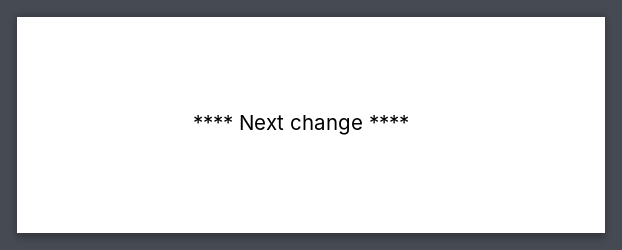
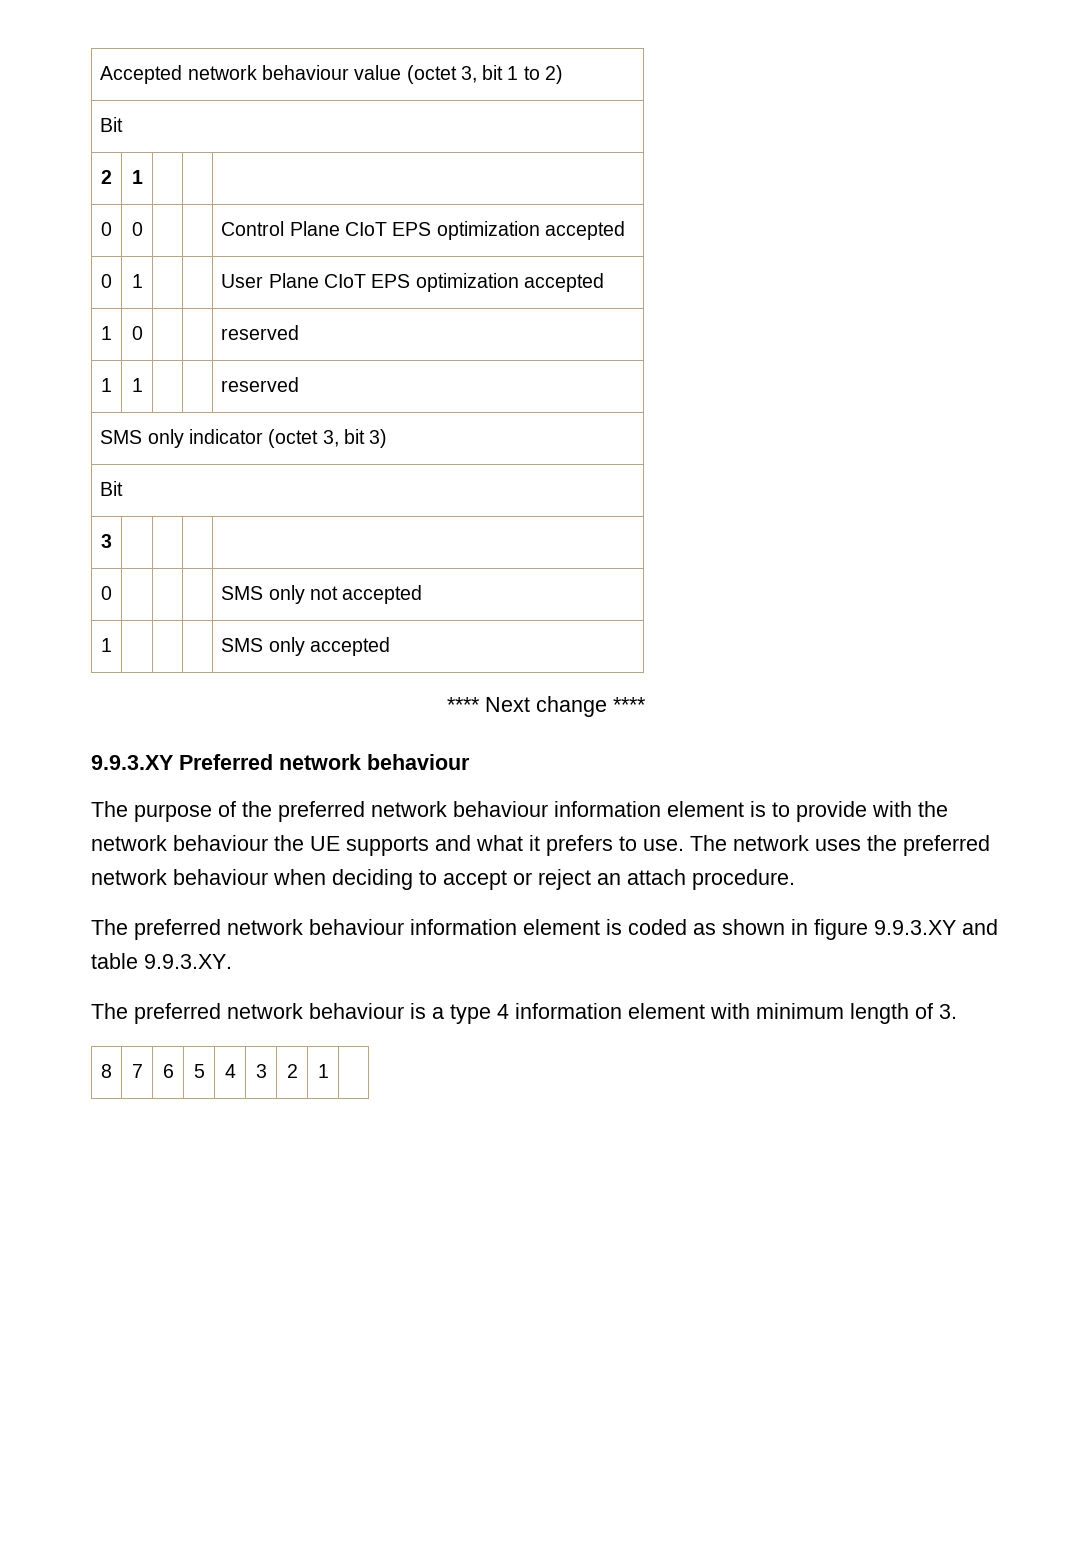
+ Accepted network behaviour value (octet 3, bit 1 to 2)
+ Bit
+ 2 | 1 | | |
+ 0 | 0 | | | Control Plane CIoT EPS optimization accepted
+ 0 | 1 | | | User Plane CIoT EPS optimization accepted
+ 1 | 0 | | | reserved
+ 1 | 1 | | | reserved
+ SMS only indicator (octet 3, bit 3)
+ Bit
+ 3 | | | |
+ 0 | | | | SMS only not accepted
+ 1 | | | | SMS only accepted
  **** Next change ****
+ 9.9.3.XY Preferred network behaviour
+ The purpose of the preferred network behaviour information element is to provide with the network behaviour the UE supports and what it prefers to use. The network uses the preferred network behaviour when deciding to accept or reject an attach procedure.
+ The preferred network behaviour information element is coded as shown in figure 9.9.3.XY and table 9.9.3.XY.
+ The preferred network behaviour is a type 4 information element with minimum length of 3.
+ 8 | 7 | 6 | 5 | 4 | 3 | 2 | 1 |

